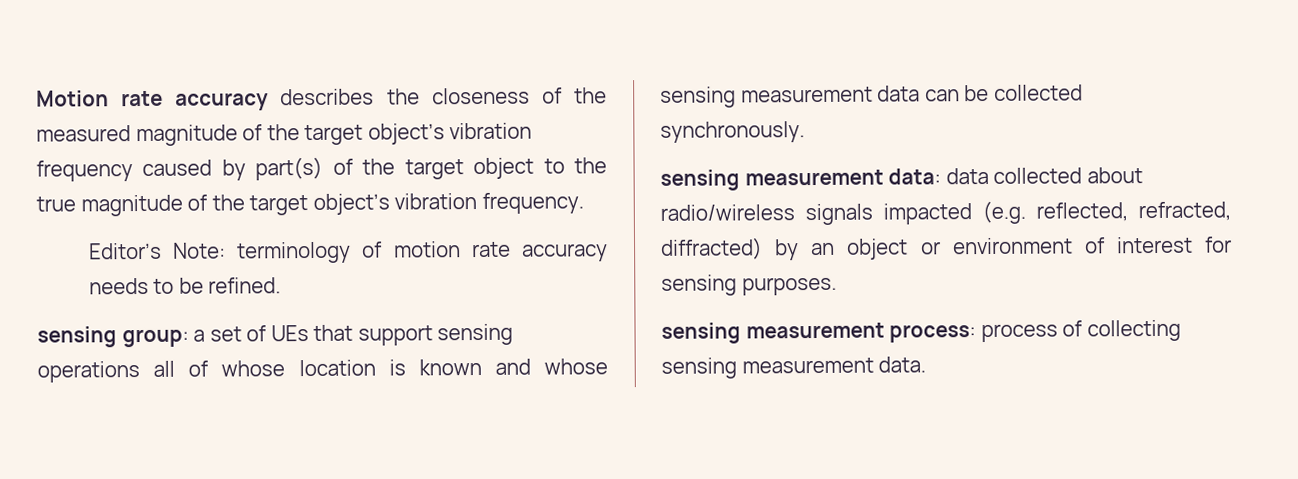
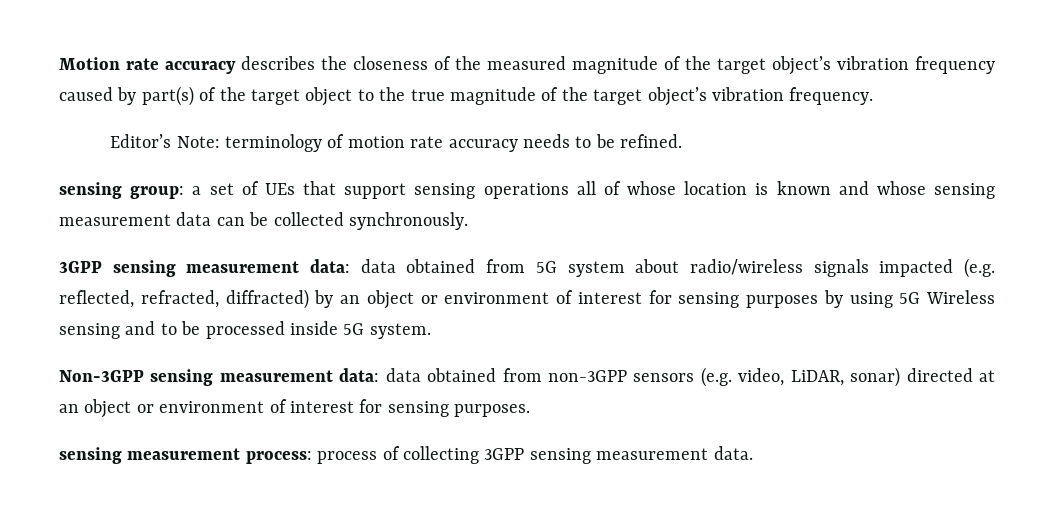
- sensing measurement data: data collected about radio/wireless signals impacted (e.g. reflected, refracted, diffracted) by an object or environment of interest for sensing purposes.
+ 3GPP sensing measurement data: data obtained from 5G system about radio/wireless signals impacted (e.g. reflected, refracted, diffracted) by an object or environment of interest for sensing purposes by using 5G Wireless sensing and to be processed inside 5G system.
+ Non-3GPP sensing measurement data: data obtained from non-3GPP sensors (e.g. video, LiDAR, sonar) directed at an object or environment of interest for sensing purposes.
- sensing measurement process: process of collecting sensing measurement data.
+ sensing measurement process: process of collecting 3GPP sensing measurement data.

